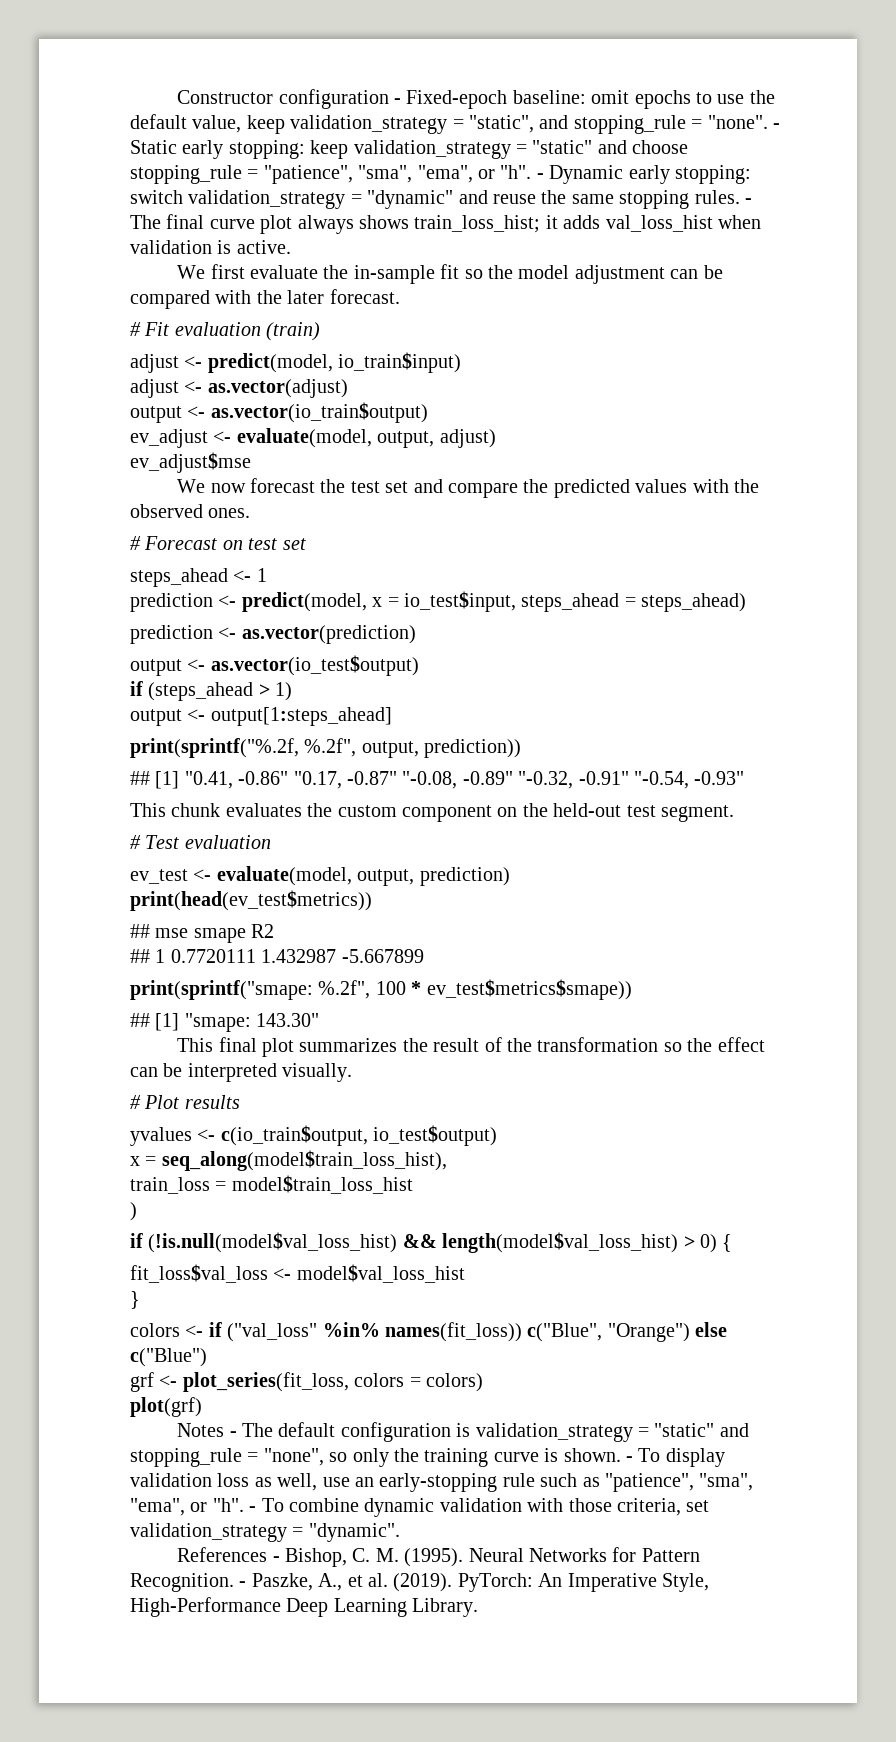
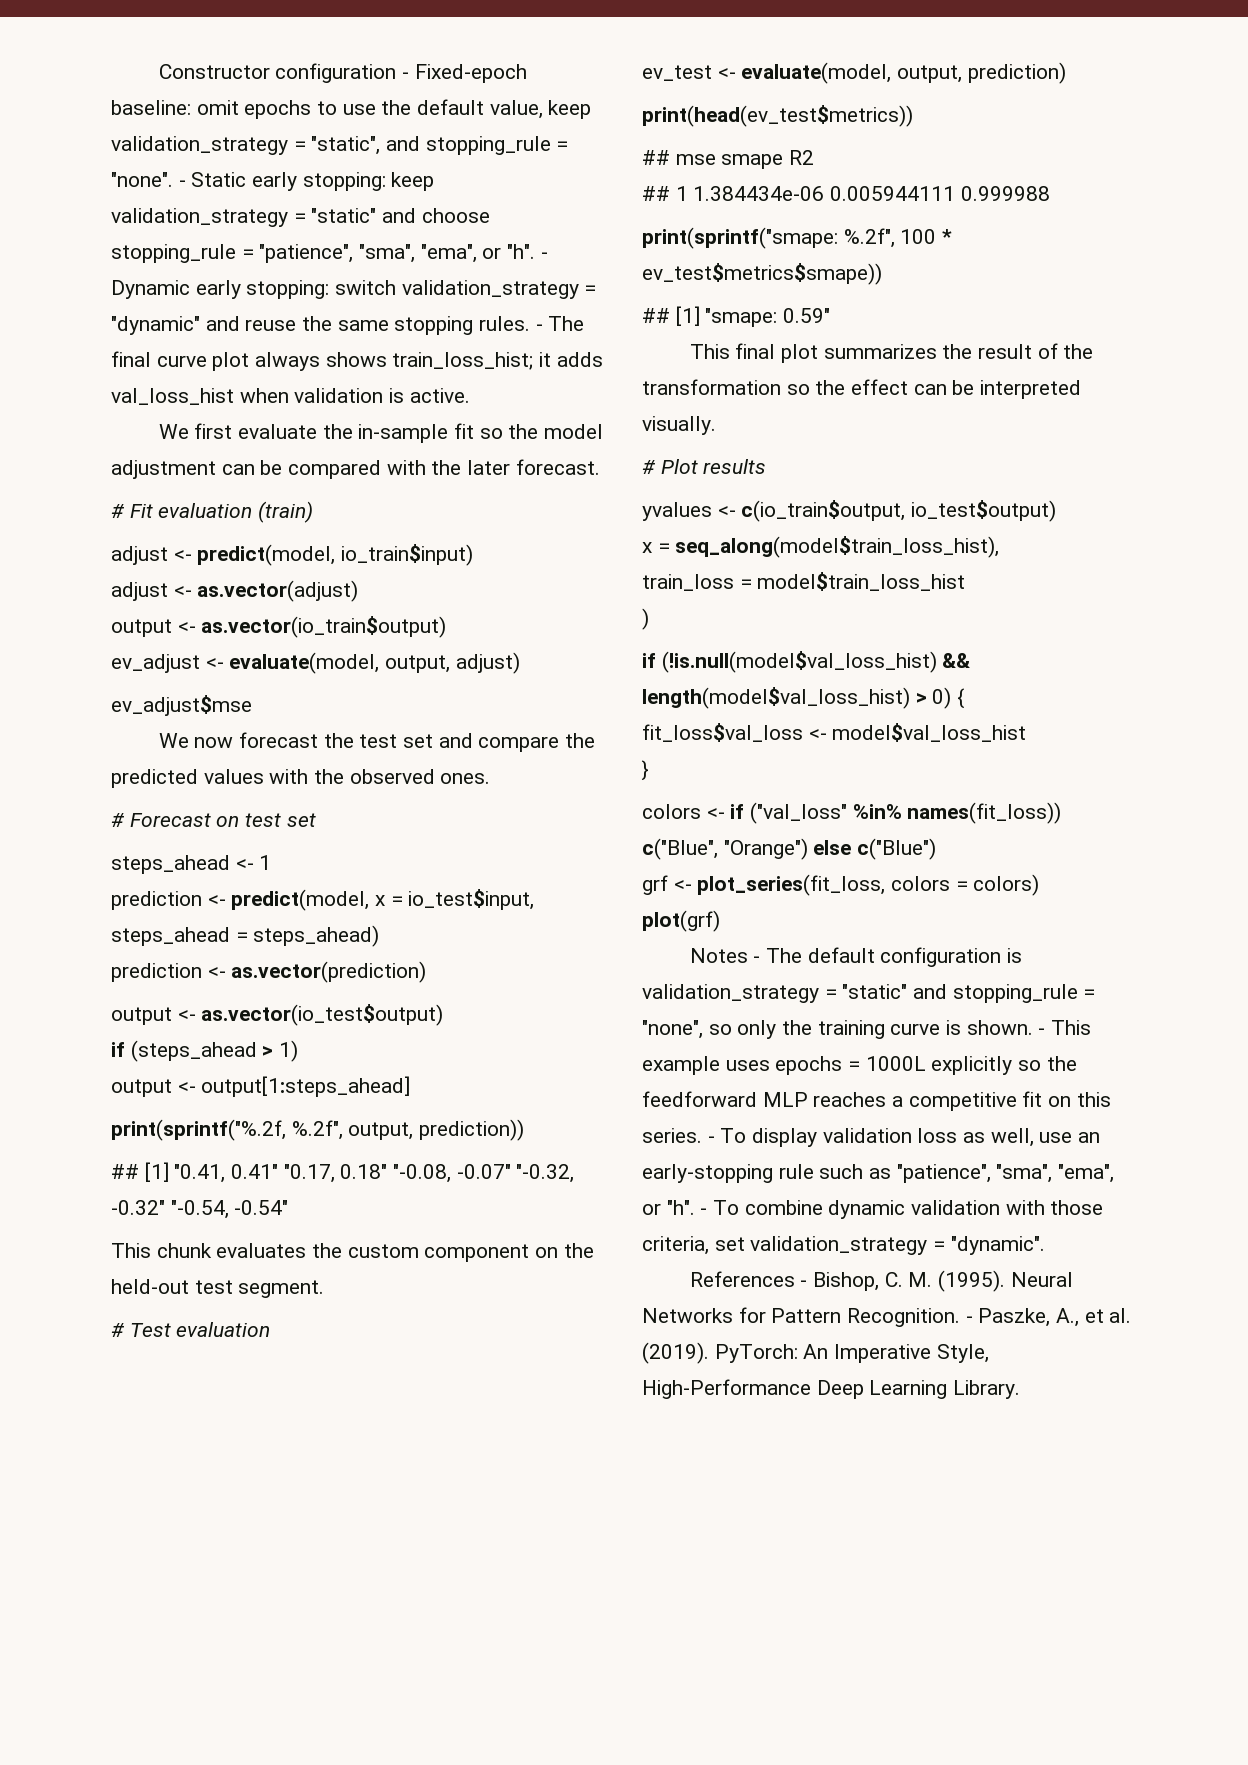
- ## [1] "0.41, -0.86" "0.17, -0.87" "-0.08, -0.89" "-0.32, -0.91" "-0.54, -0.93"
+ ## [1] "0.41, 0.41" "0.17, 0.18" "-0.08, -0.07" "-0.32, -0.32" "-0.54, -0.54"
- ## 1 0.7720111 1.432987 -5.667899
+ ## 1 1.384434e-06 0.005944111 0.999988
- ## [1] "smape: 143.30"
+ ## [1] "smape: 0.59"
- - To display validation loss as well, use an early-stopping rule such as "patience", "sma", "ema", or "h".
+ - This example uses epochs = 1000L explicitly so the feedforward MLP reaches a competitive fit on this series. - To display validation loss as well, use an early-stopping rule such as "patience", "sma", "ema", or "h".

